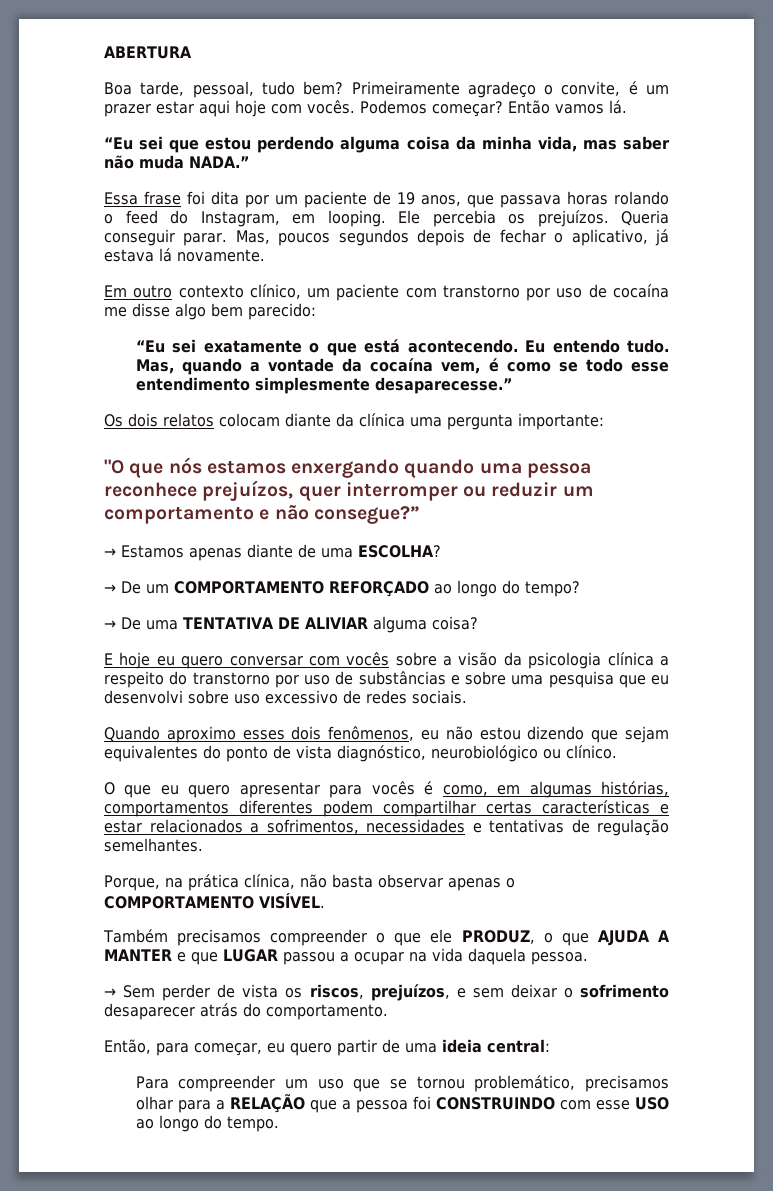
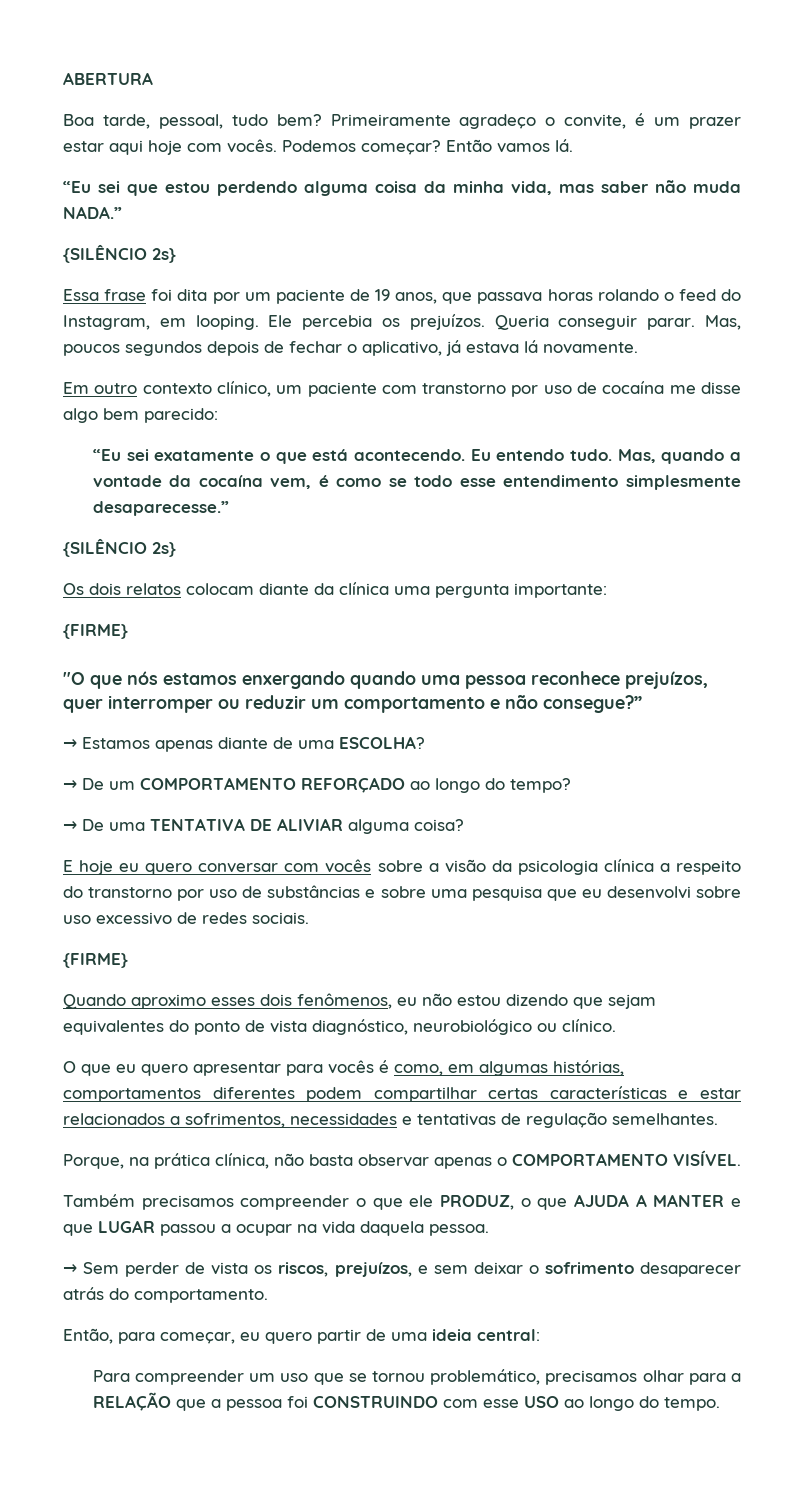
  “Eu sei que estou perdendo alguma coisa da minha vida, mas saber não muda NADA.”
+ {SILÊNCIO 2s}
  Mas, quando a vontade da cocaína vem, é como se todo esse entendimento simplesmente desaparecesse.”
+ {SILÊNCIO 2s}
  Os dois relatos colocam diante da clínica uma pergunta importante:
+ {FIRME}
  E hoje eu quero conversar com vocês sobre a visão da psicologia clínica a respeito do transtorno por uso de substâncias e sobre uma pesquisa que eu desenvolvi sobre uso excessivo de redes sociais.
+ {FIRME}

